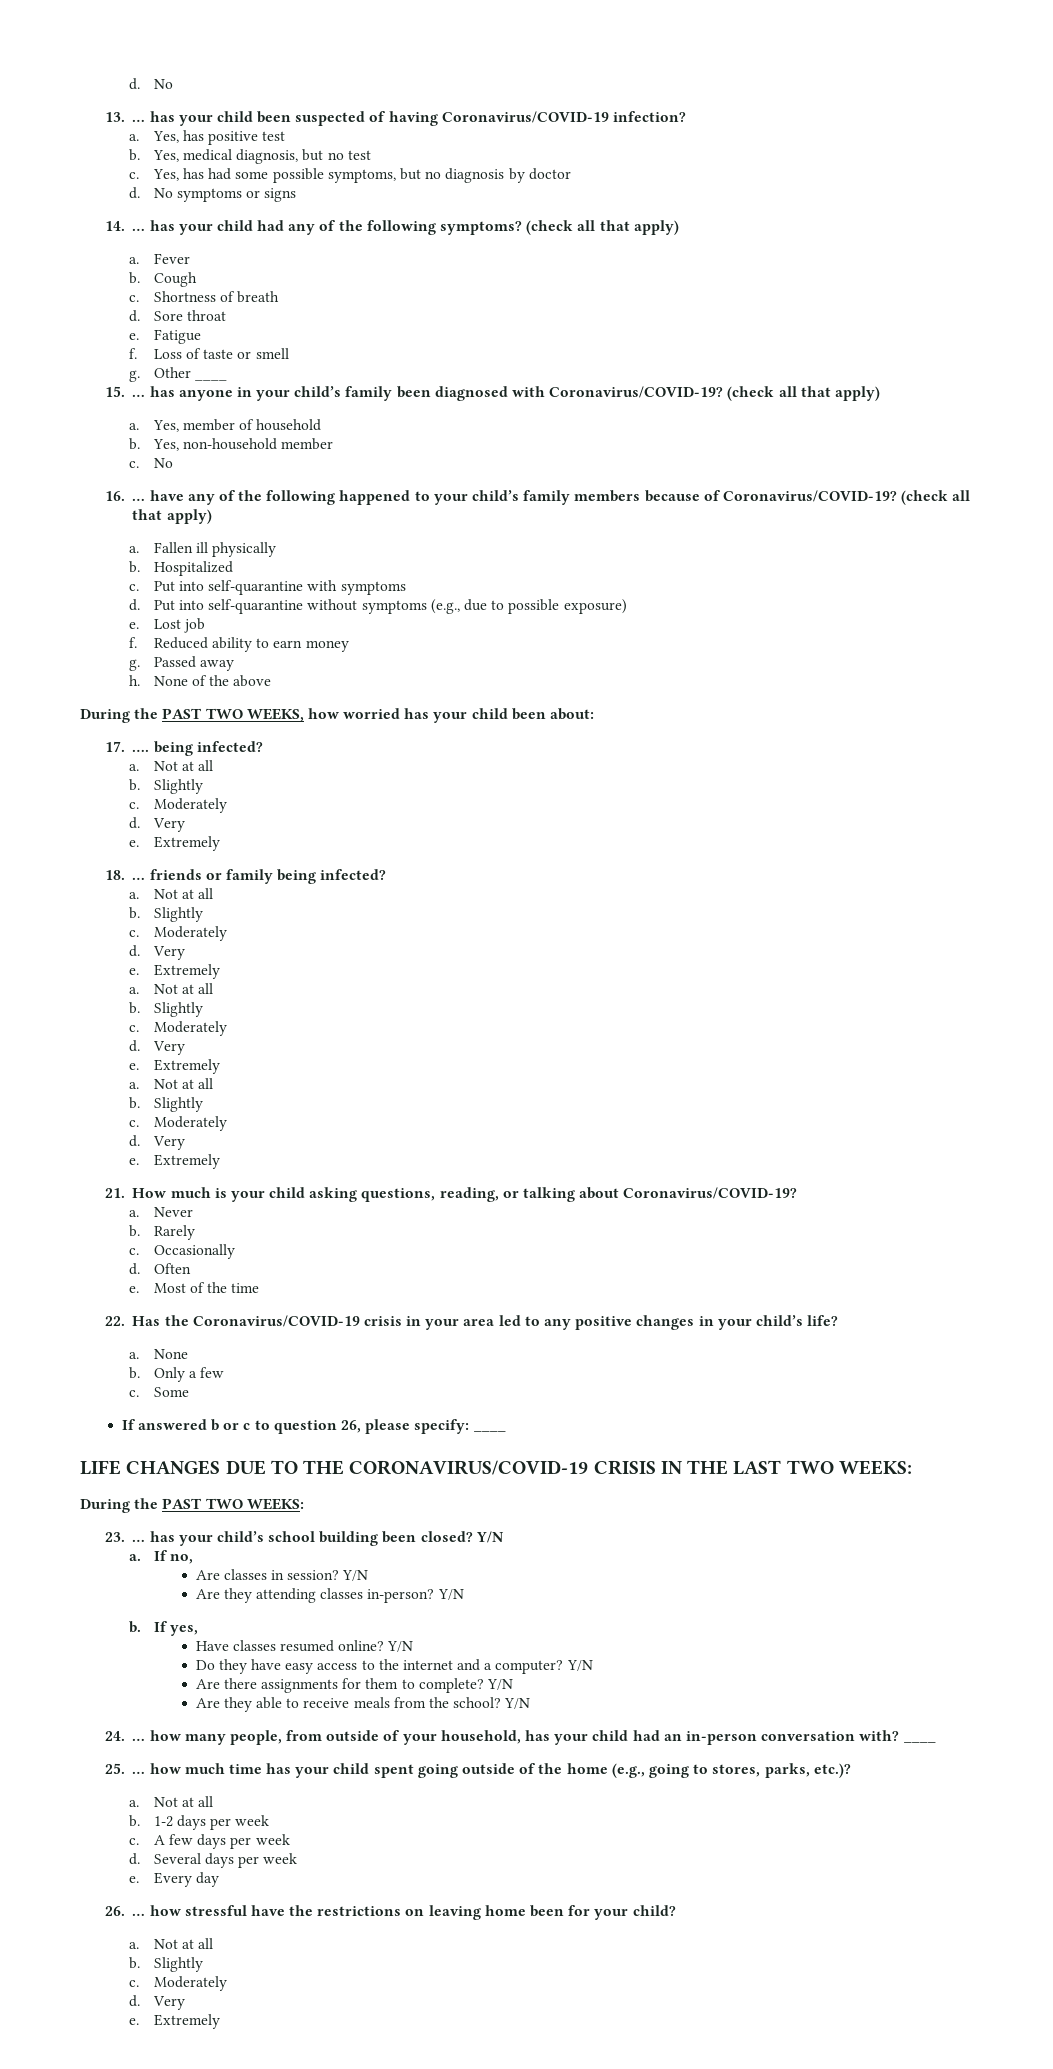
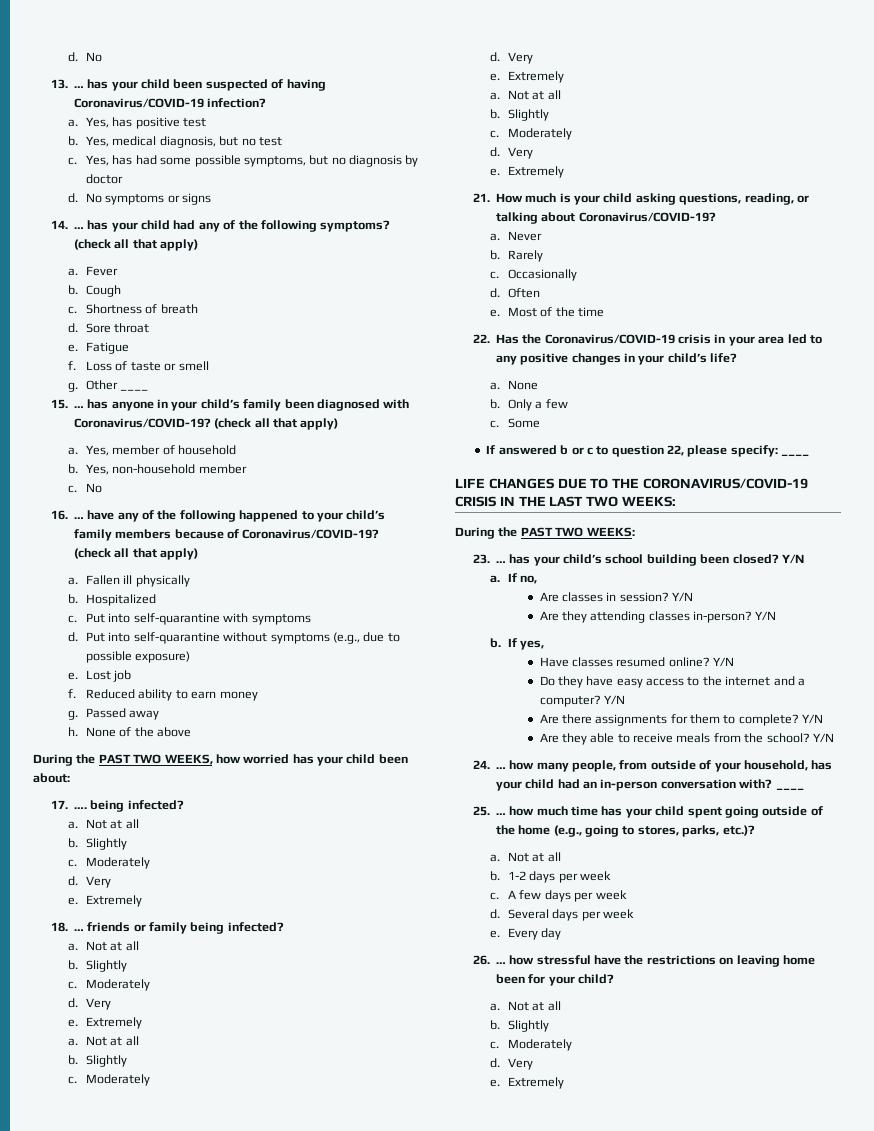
- If answered b or c to question 26, please specify: ____
+ If answered b or c to question 22, please specify: ____

